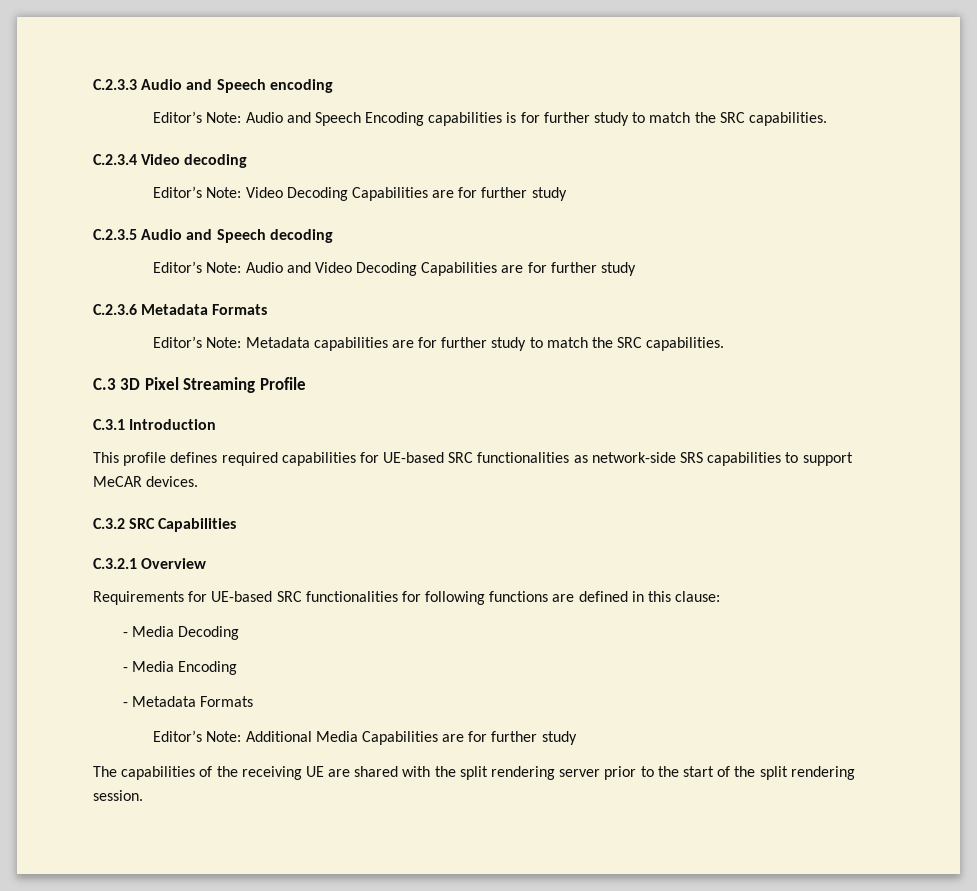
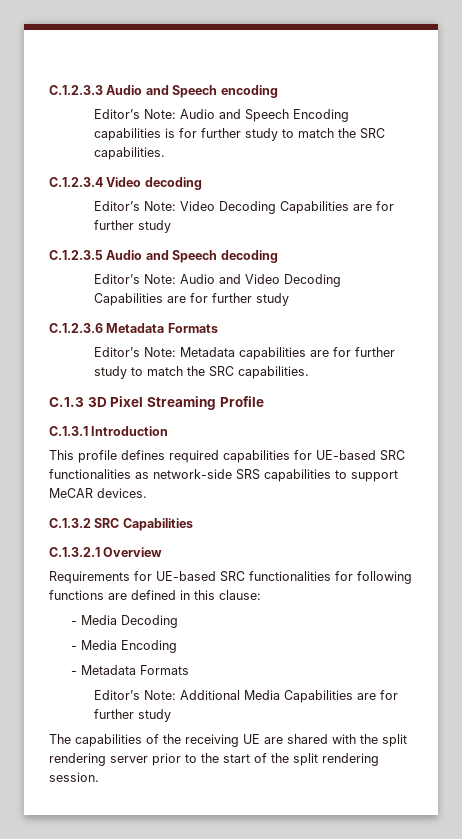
- C.2.3.3 Audio and Speech encoding
+ C.1.2.3.3 Audio and Speech encoding
- C.2.3.4 Video decoding
+ C.1.2.3.4 Video decoding
- C.2.3.5 Audio and Speech decoding
+ C.1.2.3.5 Audio and Speech decoding
- C.2.3.6 Metadata Formats
+ C.1.2.3.6 Metadata Formats
- C.3 3D Pixel Streaming Profile
+ C.1.3 3D Pixel Streaming Profile
- C.3.1 Introduction
+ C.1.3.1 Introduction
- C.3.2 SRC Capabilities
+ C.1.3.2 SRC Capabilities
- C.3.2.1 Overview
+ C.1.3.2.1 Overview

